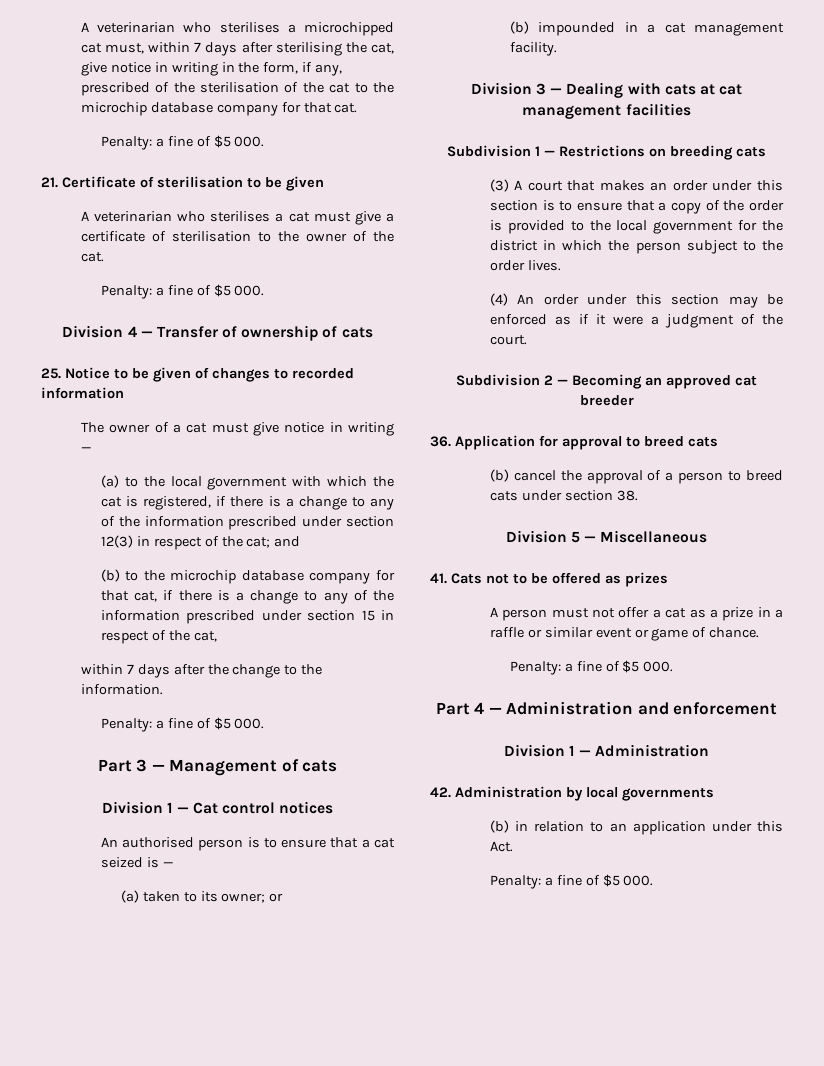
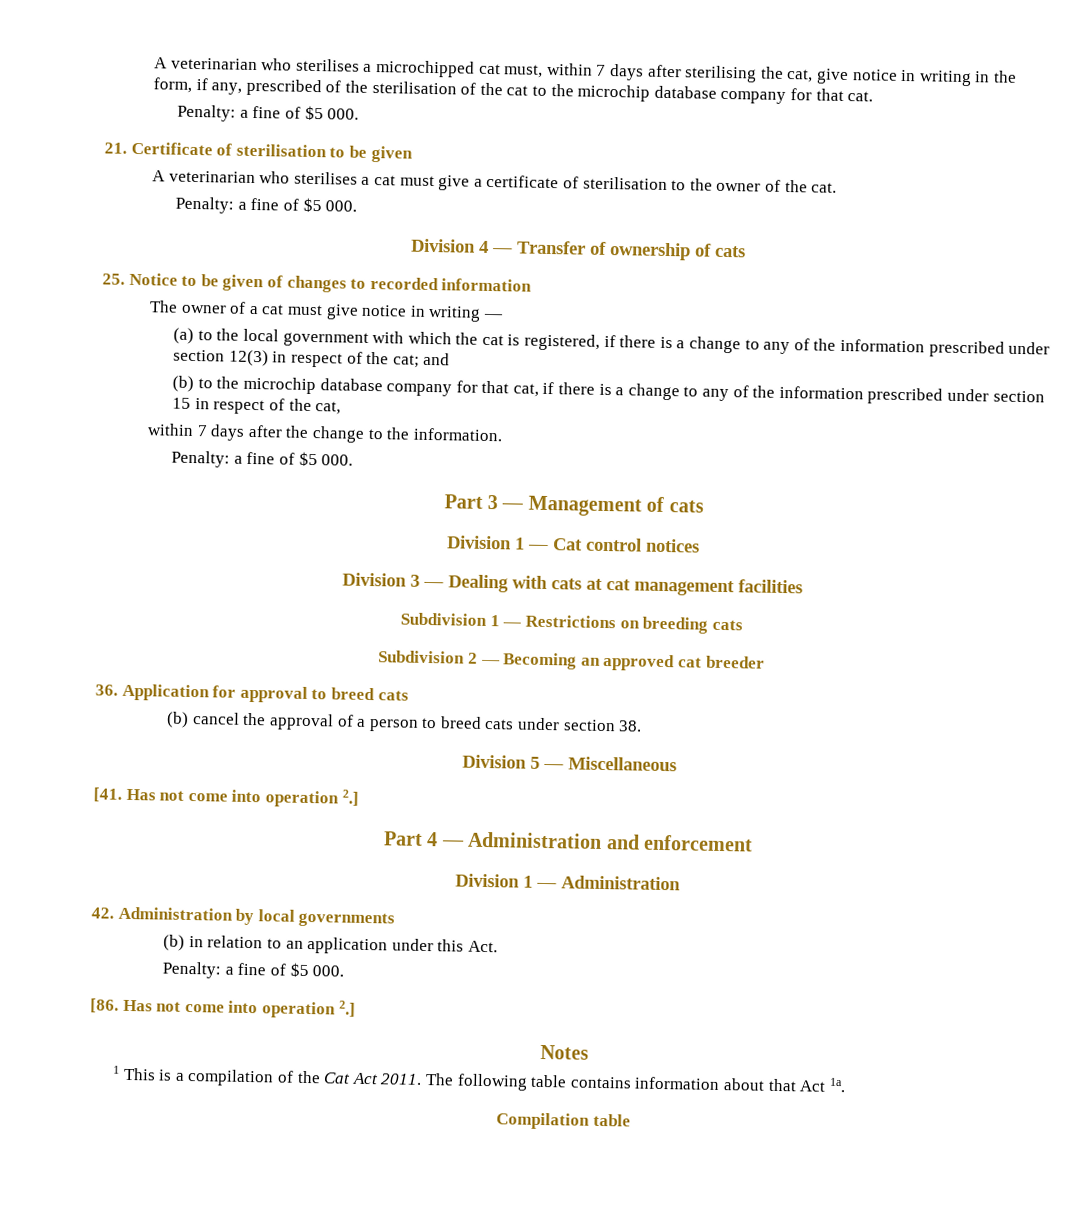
- An authorised person is to ensure that a cat seized is —
- (a) taken to its owner; or
- (b) impounded in a cat management facility.
- (3) A court that makes an order under this section is to ensure that a copy of the order is provided to the local government for the district in which the person subject to the order lives.
- (4) An order under this section may be enforced as if it were a judgment of the court.
- 41. Cats not to be offered as prizes
- A person must not offer a cat as a prize in a raffle or similar event or game of chance.
- Penalty: a fine of $5 000.
+ [41. Has not come into operation 2.]
+ [86. Has not come into operation 2.]
+ Notes
+ 1 This is a compilation of the Cat Act 2011. The following table contains information about that Act 1a.
+ Compilation table

